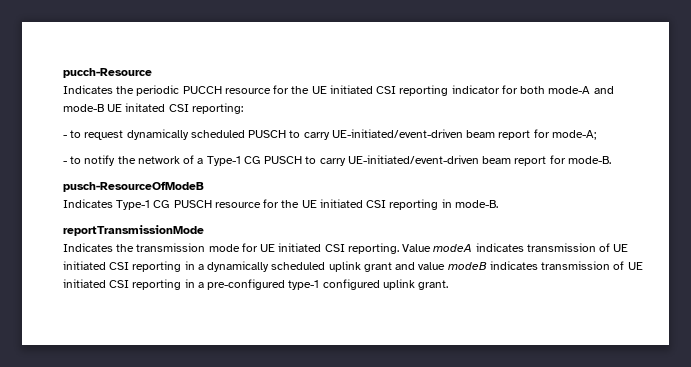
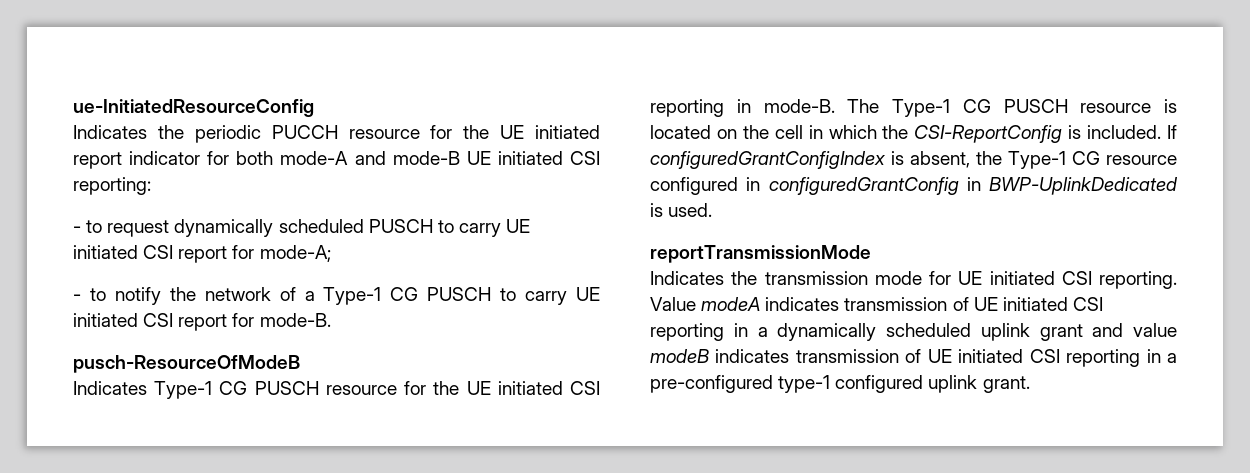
- pucch-Resource
+ ue-InitiatedResourceConfig
- Indicates the periodic PUCCH resource for the UE initiated CSI reporting indicator for both mode-A and mode-B UE initated CSI reporting:
+ Indicates the periodic PUCCH resource for the UE initiated report indicator for both mode-A and mode-B UE initiated CSI reporting:
- - to request dynamically scheduled PUSCH to carry UE-initiated/event-driven beam report for mode-A;
+ - to request dynamically scheduled PUSCH to carry UE initiated CSI report for mode-A;
- - to notify the network of a Type-1 CG PUSCH to carry UE-initiated/event-driven beam report for mode-B.
+ - to notify the network of a Type-1 CG PUSCH to carry UE initiated CSI report for mode-B.
+ The Type-1 CG PUSCH resource is located on the cell in which the CSI-ReportConfig is included. If configuredGrantConfigIndex is absent, the Type-1 CG resource configured in configuredGrantConfig in BWP-UplinkDedicated is used.

